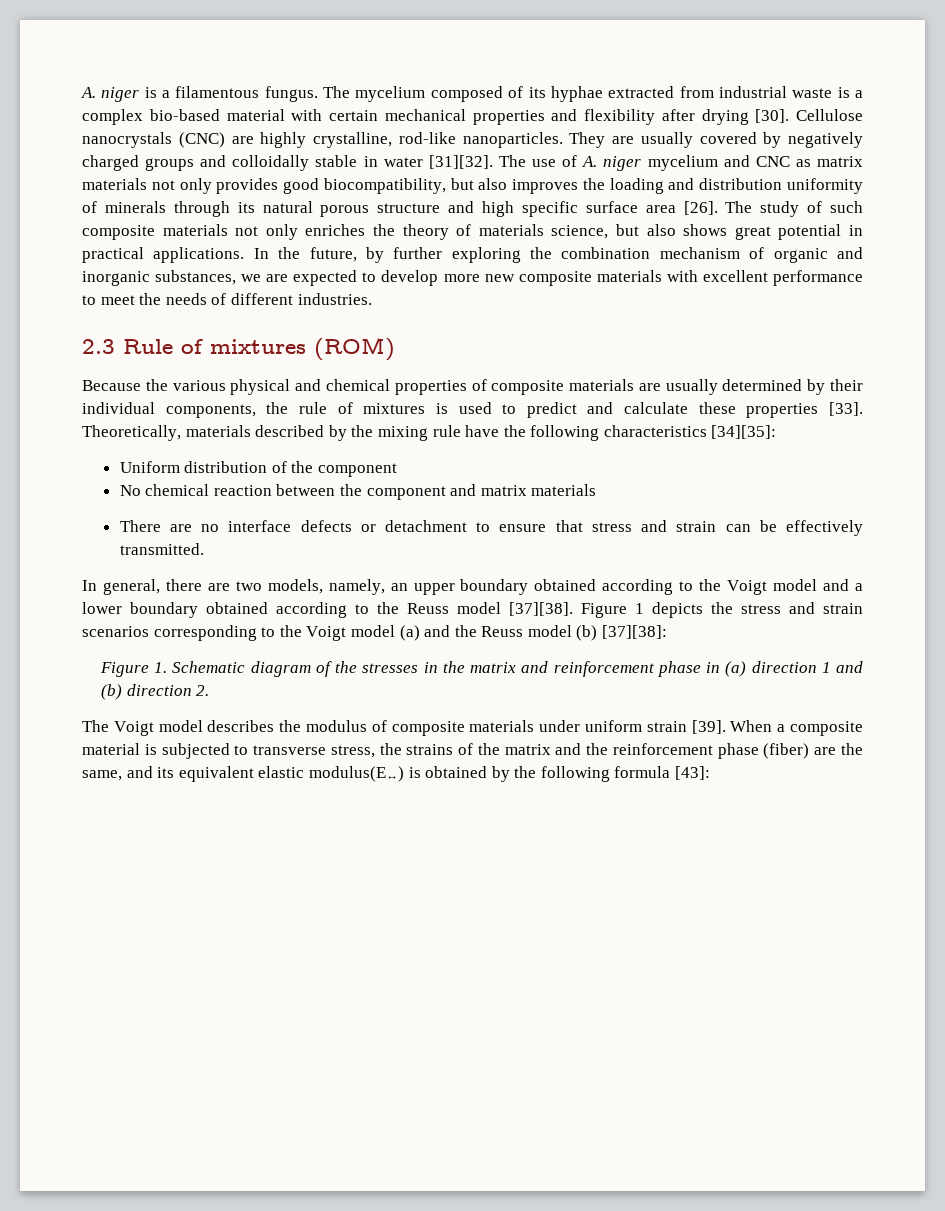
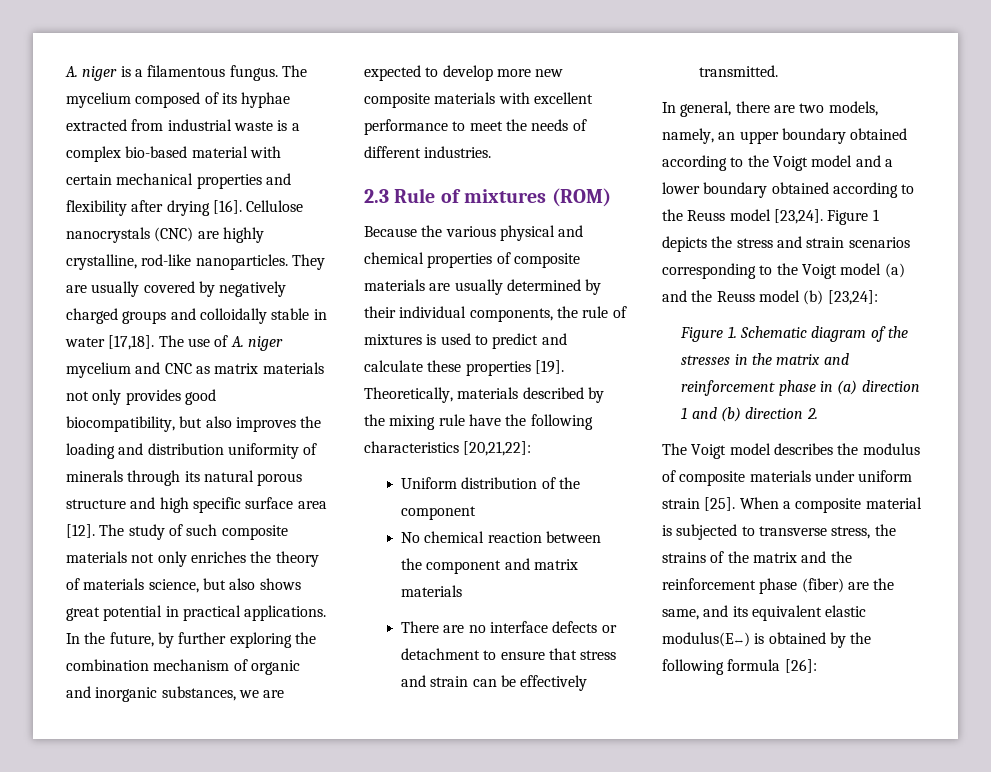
- The mycelium composed of its hyphae extracted from industrial waste is a complex bio-based material with certain mechanical properties and flexibility after drying [30].
+ The mycelium composed of its hyphae extracted from industrial waste is a complex bio-based material with certain mechanical properties and flexibility after drying [16].
- They are usually covered by negatively charged groups and colloidally stable in water [31][32].
+ They are usually covered by negatively charged groups and colloidally stable in water [17,18].
- The use of A. niger mycelium and CNC as matrix materials not only provides good biocompatibility, but also improves the loading and distribution uniformity of minerals through its natural porous structure and high specific surface area [26].
+ The use of A. niger mycelium and CNC as matrix materials not only provides good biocompatibility, but also improves the loading and distribution uniformity of minerals through its natural porous structure and high specific surface area [12].
- Because the various physical and chemical properties of composite materials are usually determined by their individual components, the rule of mixtures is used to predict and calculate these properties [33].
+ Because the various physical and chemical properties of composite materials are usually determined by their individual components, the rule of mixtures is used to predict and calculate these properties [19].
- Theoretically, materials described by the mixing rule have the following characteristics [34][35]:
+ Theoretically, materials described by the mixing rule have the following characteristics [20,21,22]:
- In general, there are two models, namely, an upper boundary obtained according to the Voigt model and a lower boundary obtained according to the Reuss model [37][38].
+ In general, there are two models, namely, an upper boundary obtained according to the Voigt model and a lower boundary obtained according to the Reuss model [23,24].
- Figure 1 depicts the stress and strain scenarios corresponding to the Voigt model (a) and the Reuss model (b) [37][38]:
+ Figure 1 depicts the stress and strain scenarios corresponding to the Voigt model (a) and the Reuss model (b) [23,24]:
- The Voigt model describes the modulus of composite materials under uniform strain [39].
+ The Voigt model describes the modulus of composite materials under uniform strain [25].
- When a composite material is subjected to transverse stress, the strains of the matrix and the reinforcement phase (fiber) are the same, and its equivalent elastic modulus(E↔) is obtained by the following formula [43]:
+ When a composite material is subjected to transverse stress, the strains of the matrix and the reinforcement phase (fiber) are the same, and its equivalent elastic modulus(E↔) is obtained by the following formula [26]:

